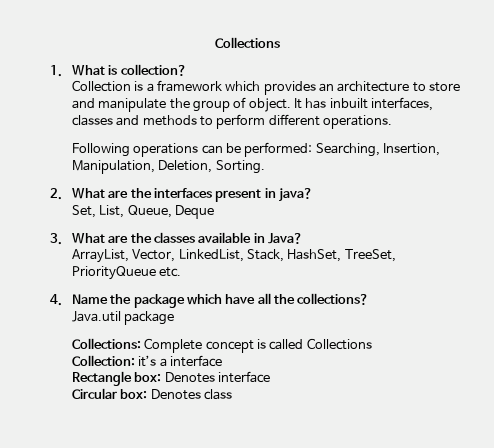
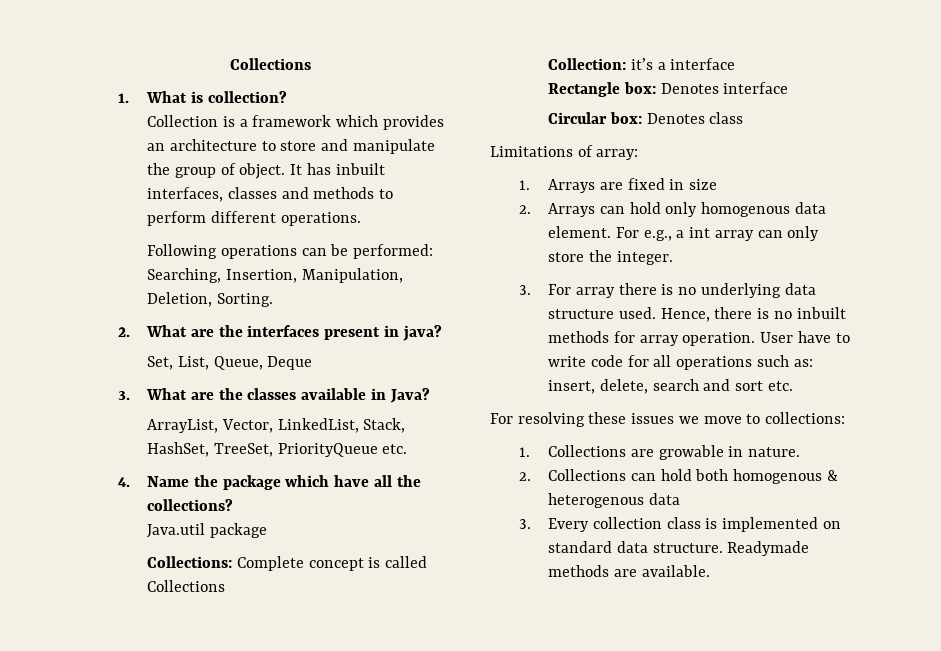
+ Limitations of array:
+ 1. Arrays are fixed in size
+ 2. Arrays can hold only homogenous data element. For e.g., a int array can only store the integer.
+ 3. For array there is no underlying data structure used. Hence, there is no inbuilt methods for array operation. User have to write code for all operations such as: insert, delete, search and sort etc.
+ For resolving these issues we move to collections:
+ 1. Collections are growable in nature.
+ 2. Collections can hold both homogenous & heterogenous data
+ 3. Every collection class is implemented on standard data structure. Readymade methods are available.

